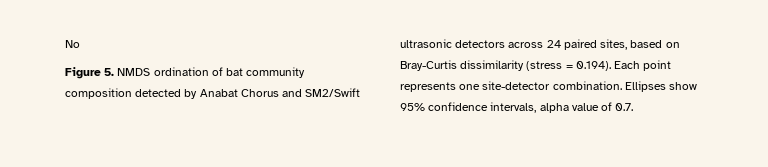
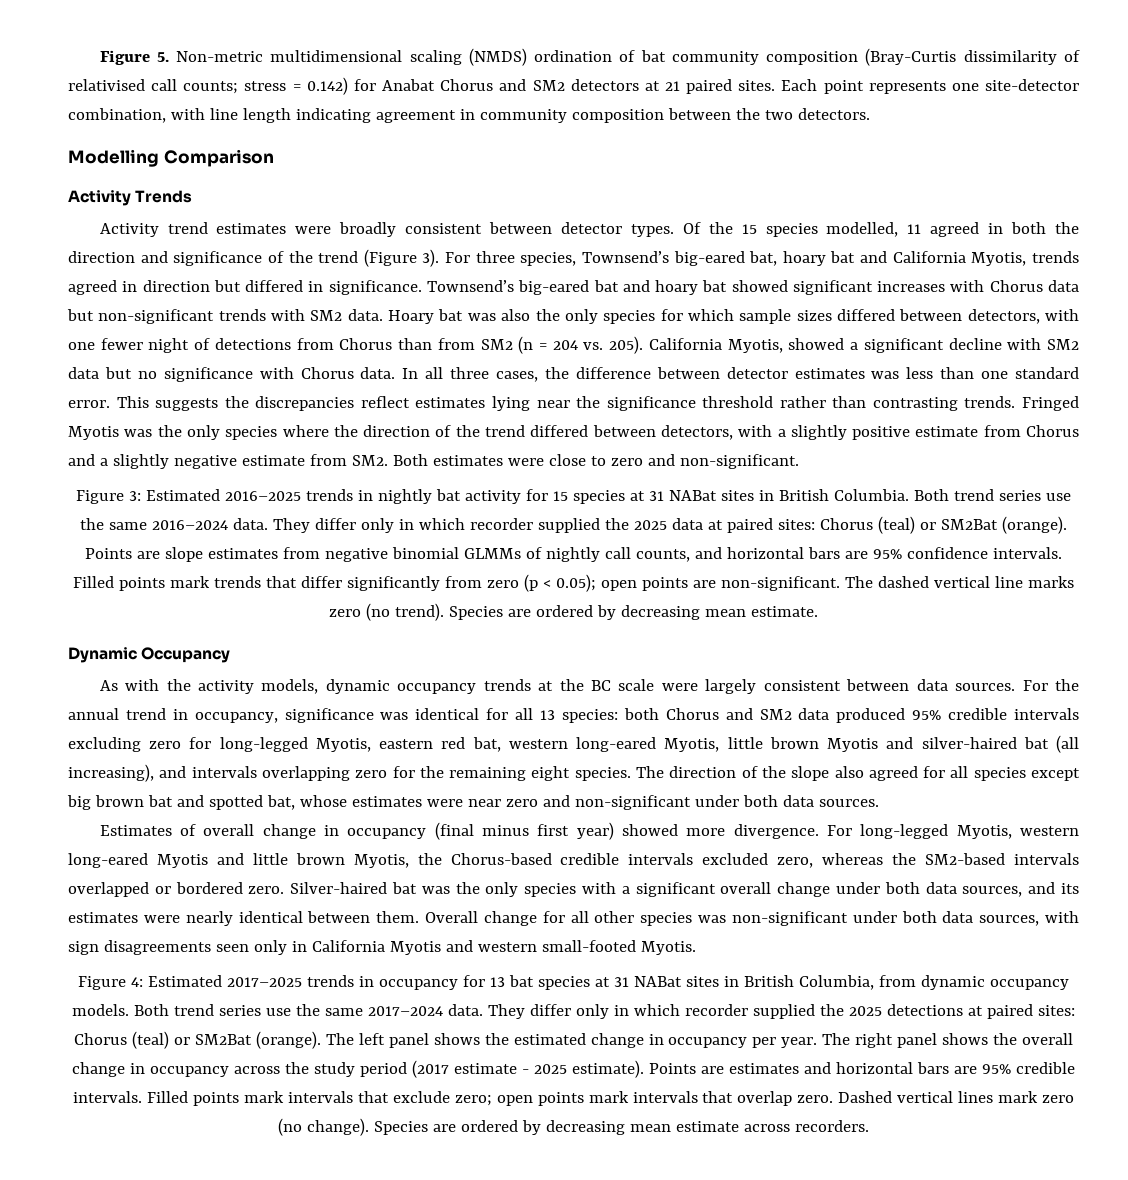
- No
- Figure 5. NMDS ordination of bat community composition detected by Anabat Chorus and SM2/Swift ultrasonic detectors across 24 paired sites, based on Bray-Curtis dissimilarity (stress = 0.194). Each point represents one site-detector combination. Ellipses show 95% confidence intervals, alpha value of 0.7.
+ Figure 5. Non-metric multidimensional scaling (NMDS) ordination of bat community composition (Bray-Curtis dissimilarity of relativised call counts; stress = 0.142) for Anabat Chorus and SM2 detectors at 21 paired sites. Each point represents one site-detector combination, with line length indicating agreement in community composition between the two detectors.
+ Modelling Comparison
+ Activity Trends
+ Activity trend estimates were broadly consistent between detector types. Of the 15 species modelled, 11 agreed in both the direction and significance of the trend (Figure 3). For three species, Townsend’s big-eared bat, hoary bat and California Myotis, trends agreed in direction but differed in significance. Townsend’s big-eared bat and hoary bat showed significant increases with Chorus data but non-significant trends with SM2 data. Hoary bat was also the only species for which sample sizes differed between detectors, with one fewer night of detections from Chorus than from SM2 (n = 204 vs. 205). California Myotis, showed a significant decline with SM2 data but no significance with Chorus data. In all three cases, the difference between detector estimates was less than one standard error. This suggests the discrepancies reflect estimates lying near the significance threshold rather than contrasting trends. Fringed Myotis was the only species where the direction of the trend differed between detectors, with a slightly positive estimate from Chorus and a slightly negative estimate from SM2. Both estimates were close to zero and non-significant.
+ Figure 3: Estimated 2016–2025 trends in nightly bat activity for 15 species at 31 NABat sites in British Columbia. Both trend series use the same 2016–2024 data. They differ only in which recorder supplied the 2025 data at paired sites: Chorus (teal) or SM2Bat (orange). Points are slope estimates from negative binomial GLMMs of nightly call counts, and horizontal bars are 95% confidence intervals. Filled points mark trends that differ significantly from zero (p < 0.05); open points are non-significant. The dashed vertical line marks zero (no trend). Species are ordered by decreasing mean estimate.
+ Dynamic Occupancy
+ As with the activity models, dynamic occupancy trends at the BC scale were largely consistent between data sources. For the annual trend in occupancy, significance was identical for all 13 species: both Chorus and SM2 data produced 95% credible intervals excluding zero for long-legged Myotis, eastern red bat, western long-eared Myotis, little brown Myotis and silver-haired bat (all increasing), and intervals overlapping zero for the remaining eight species. The direction of the slope also agreed for all species except big brown bat and spotted bat, whose estimates were near zero and non-significant under both data sources.
+ Estimates of overall change in occupancy (final minus first year) showed more divergence. For long-legged Myotis, western long-eared Myotis and little brown Myotis, the Chorus-based credible intervals excluded zero, whereas the SM2-based intervals overlapped or bordered zero. Silver-haired bat was the only species with a significant overall change under both data sources, and its estimates were nearly identical between them. Overall change for all other species was non-significant under both data sources, with sign disagreements seen only in California Myotis and western small-footed Myotis.
+ Figure 4: Estimated 2017–2025 trends in occupancy for 13 bat species at 31 NABat sites in British Columbia, from dynamic occupancy models. Both trend series use the same 2017–2024 data. They differ only in which recorder supplied the 2025 detections at paired sites: Chorus (teal) or SM2Bat (orange). The left panel shows the estimated change in occupancy per year. The right panel shows the overall change in occupancy across the study period (2017 estimate - 2025 estimate). Points are estimates and horizontal bars are 95% credible intervals. Filled points mark intervals that exclude zero; open points mark intervals that overlap zero. Dashed vertical lines mark zero (no change). Species are ordered by decreasing mean estimate across recorders.

